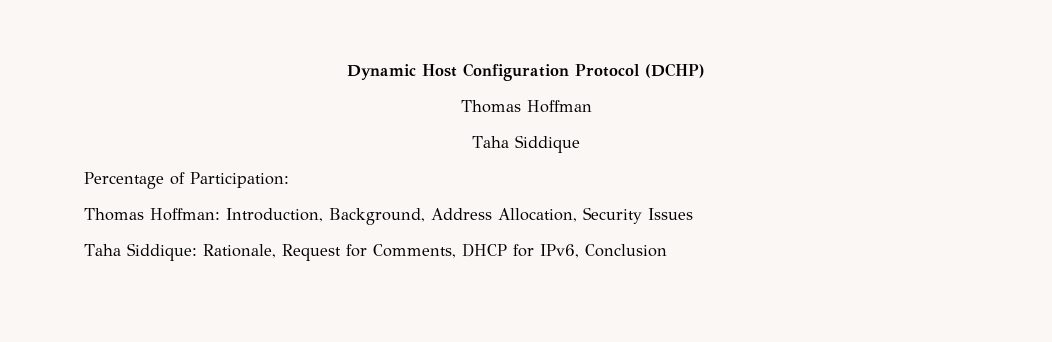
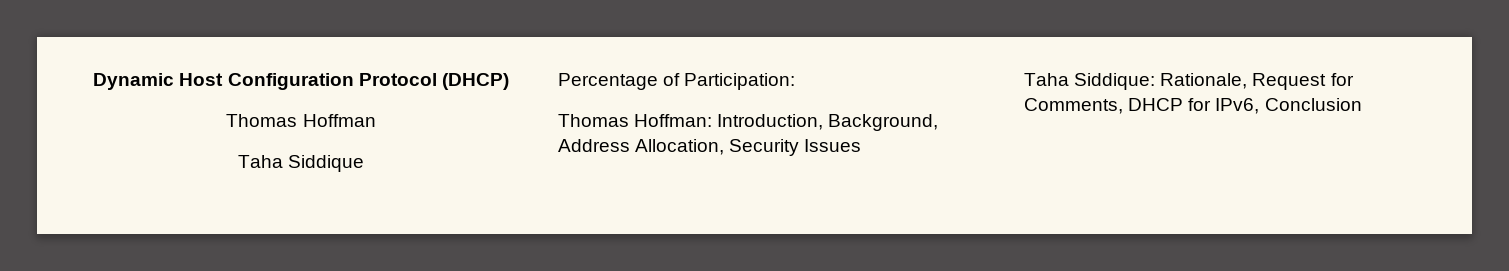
- Dynamic Host Configuration Protocol (DCHP)
+ Dynamic Host Configuration Protocol (DHCP)

